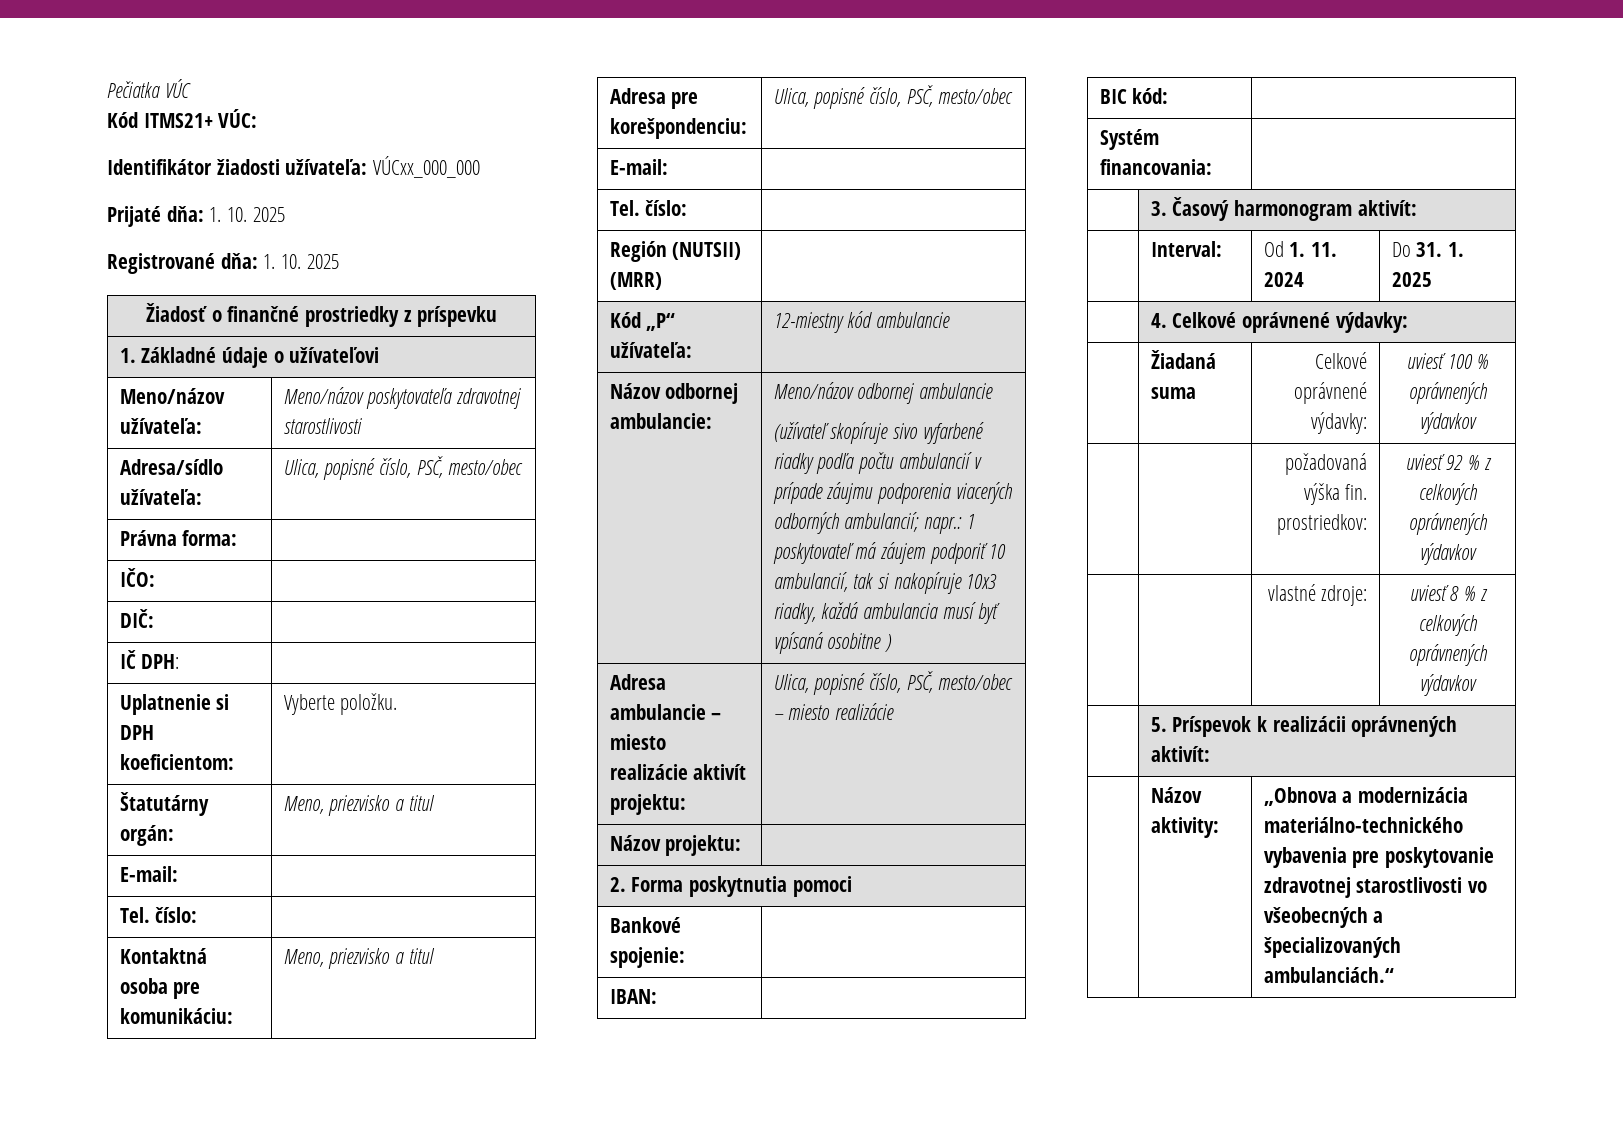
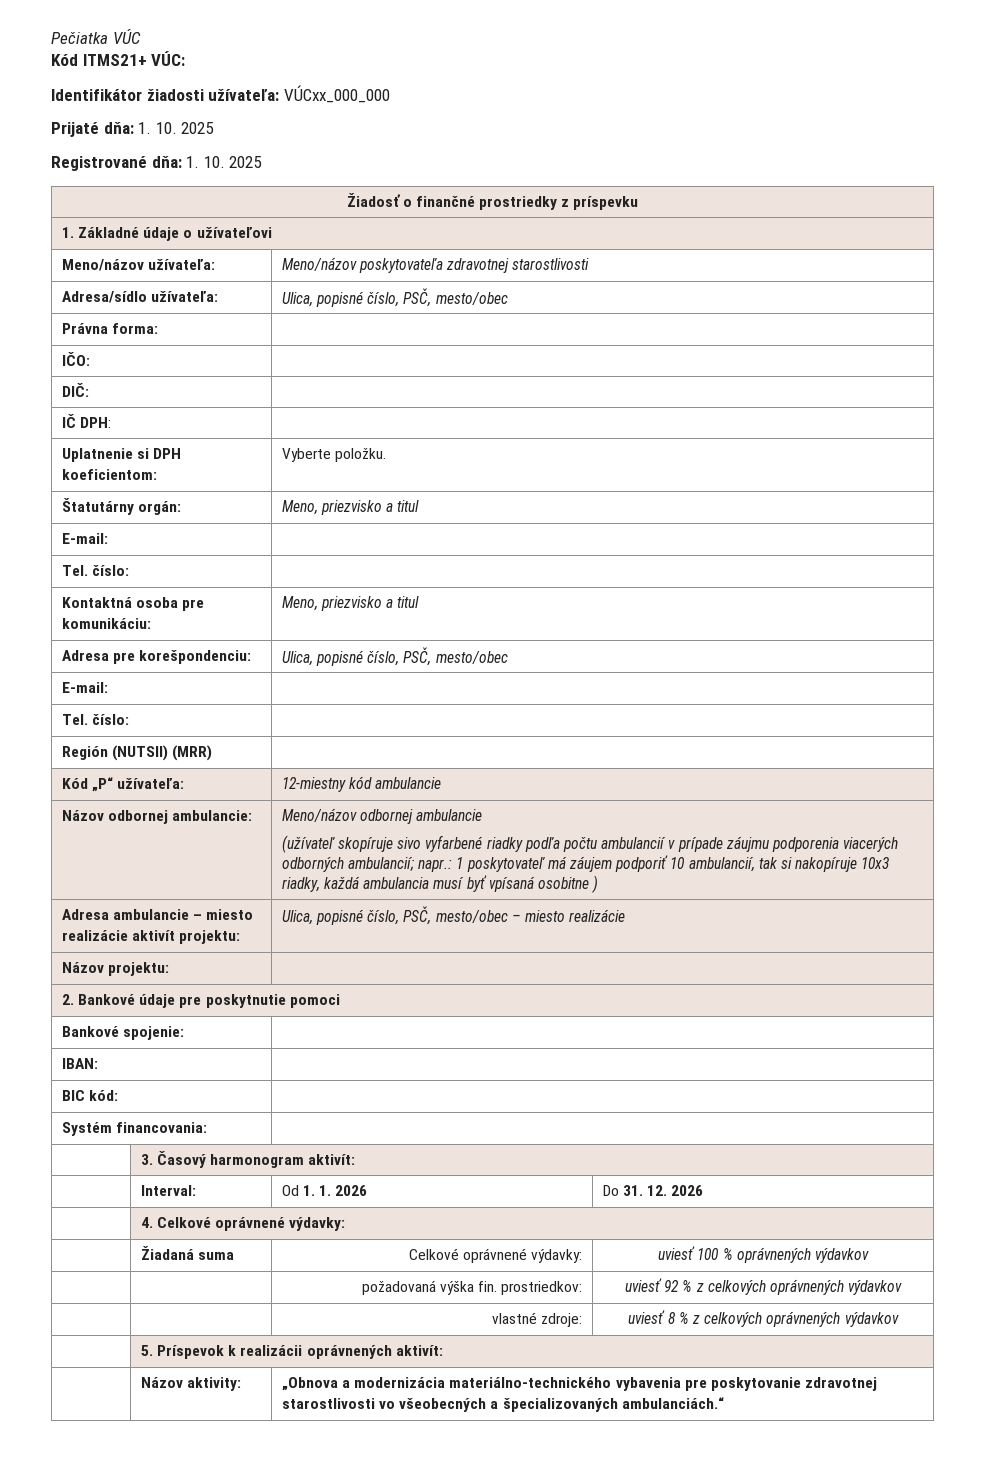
- 2. Forma poskytnutia pomoci
+ 2. Bankové údaje pre poskytnutie pomoci
- | Interval: | Od 1. 11. 2024 | Do 31. 1. 2025
+ | Interval: | Od 1. 1. 2026 | Do 31. 12. 2026

